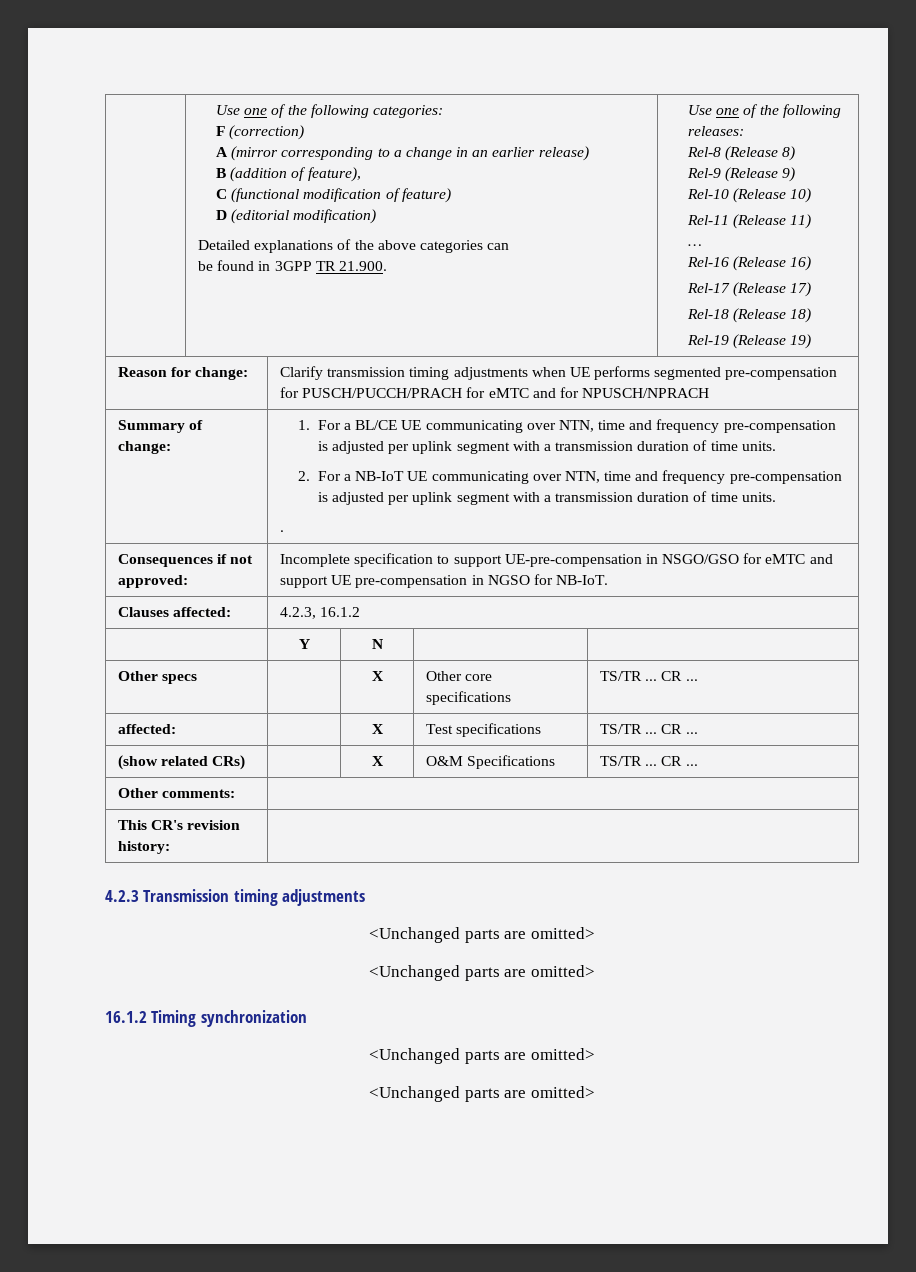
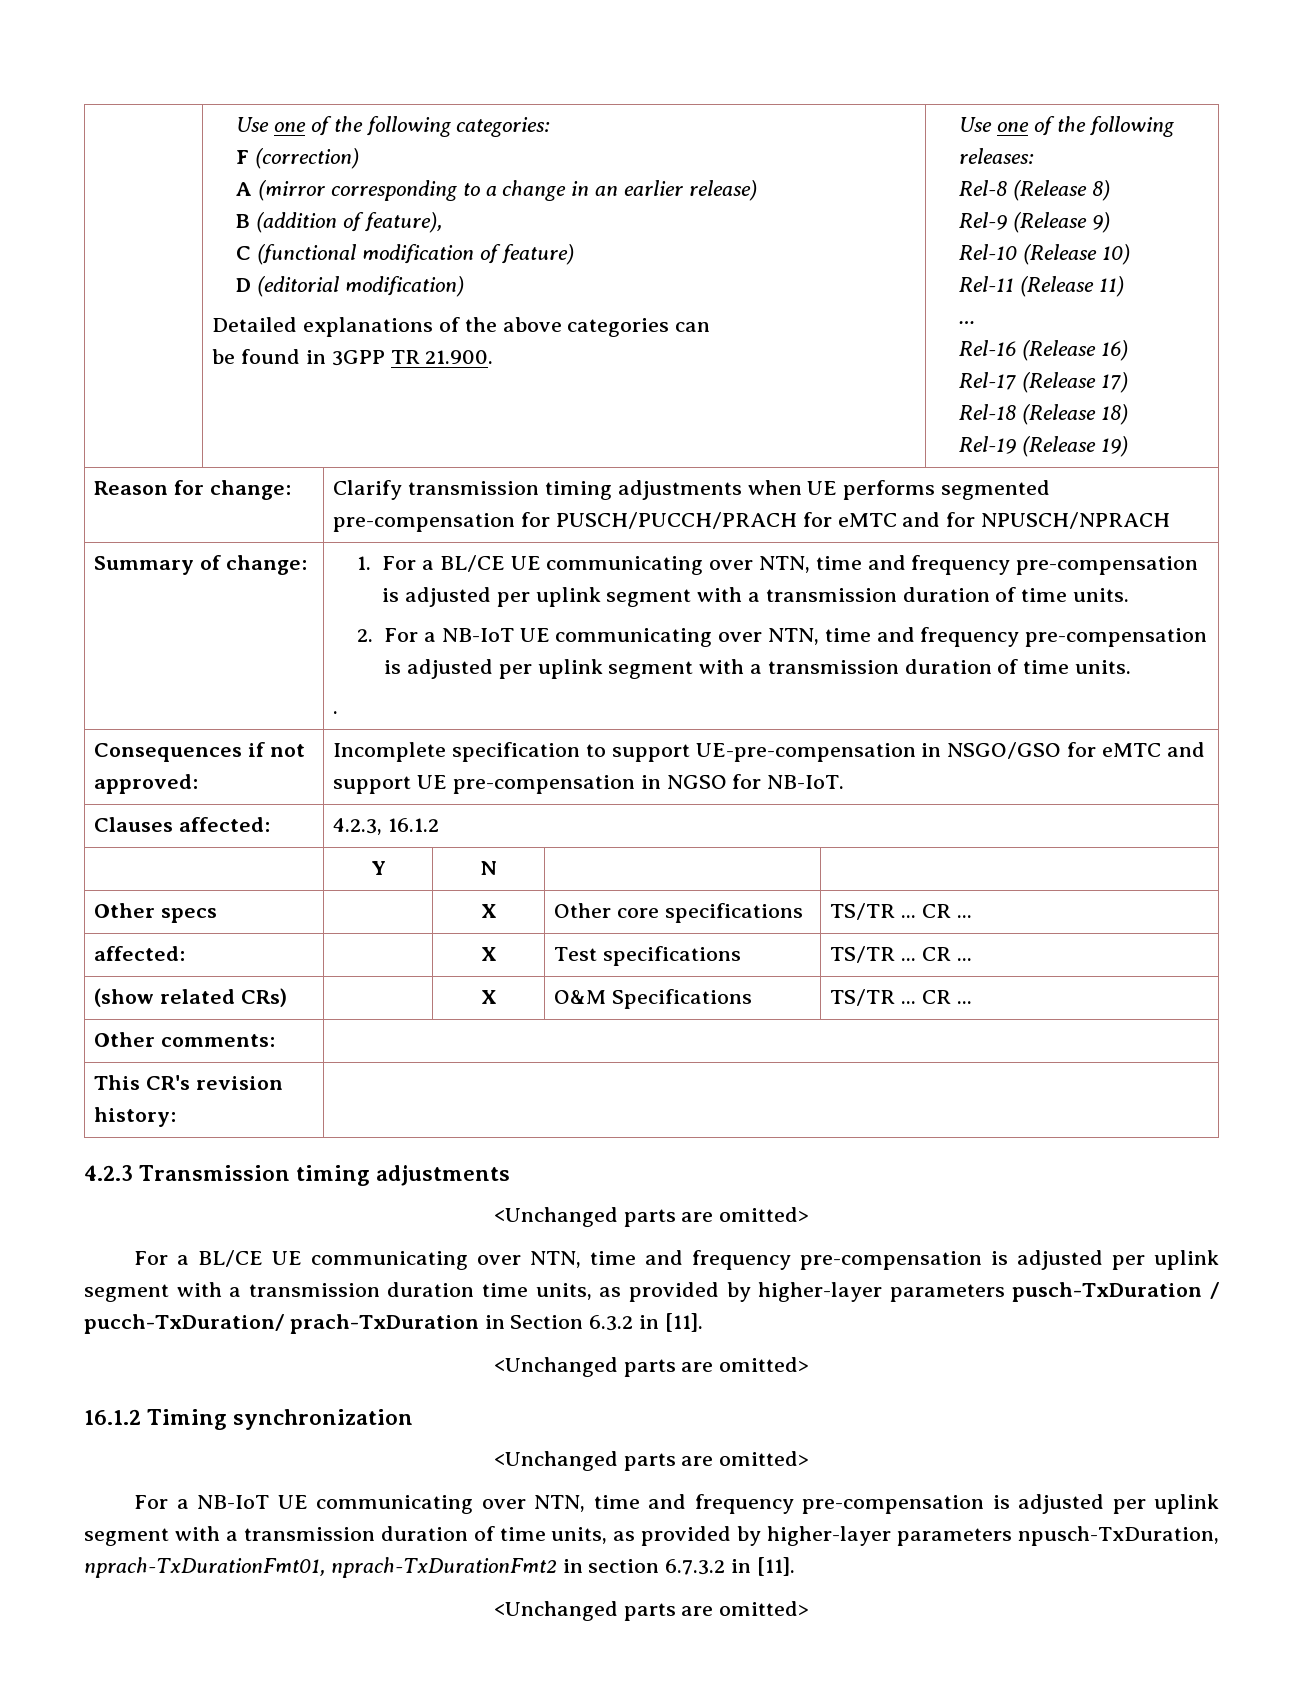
+ For a BL/CE UE communicating over NTN, time and frequency pre-compensation is adjusted per uplink segment with a transmission duration time units, as provided by higher-layer parameters pusch-TxDuration / pucch-TxDuration/ prach-TxDuration in Section 6.3.2 in [11].
+ For a NB-IoT UE communicating over NTN, time and frequency pre-compensation is adjusted per uplink segment with a transmission duration of time units, as provided by higher-layer parameters npusch-TxDuration, nprach-TxDurationFmt01, nprach-TxDurationFmt2 in section 6.7.3.2 in [11].

